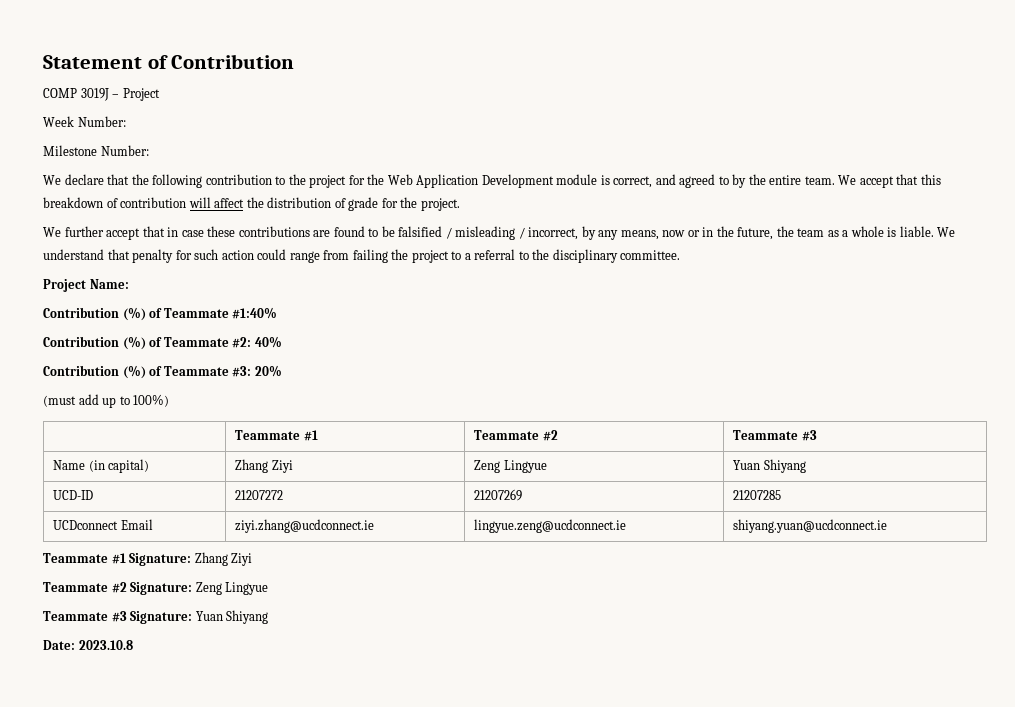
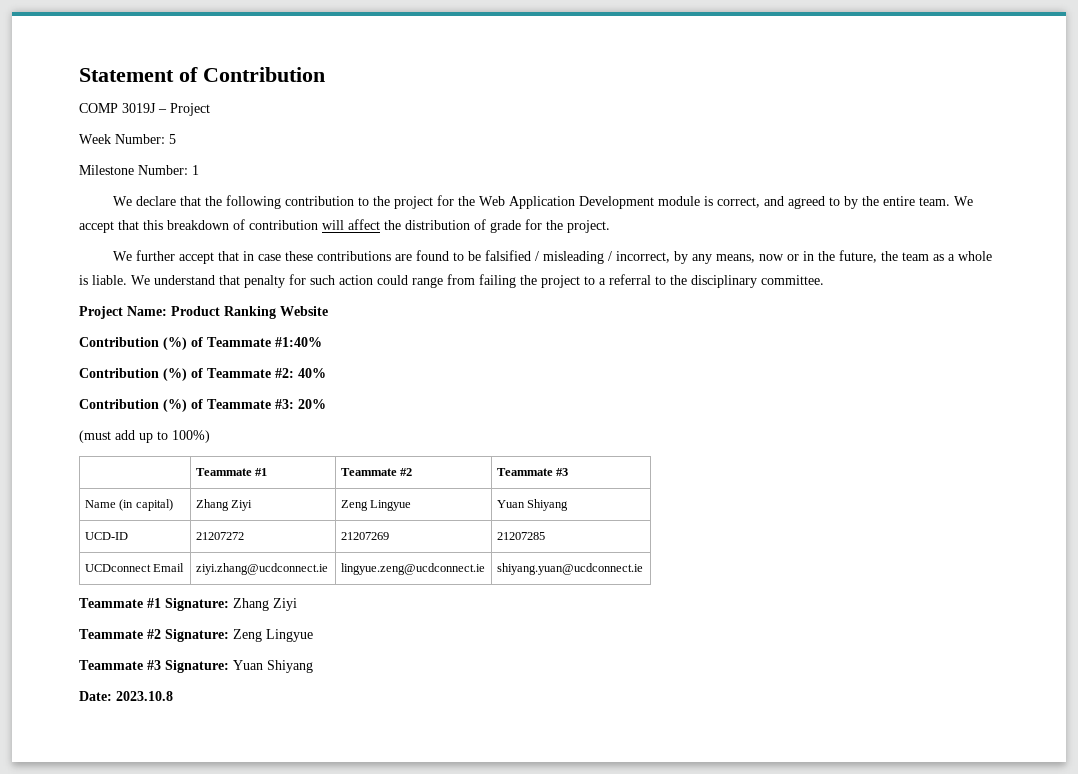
- Week Number:
+ Week Number: 5
- Milestone Number:
+ Milestone Number: 1
- Project Name:
+ Project Name: Product Ranking Website

